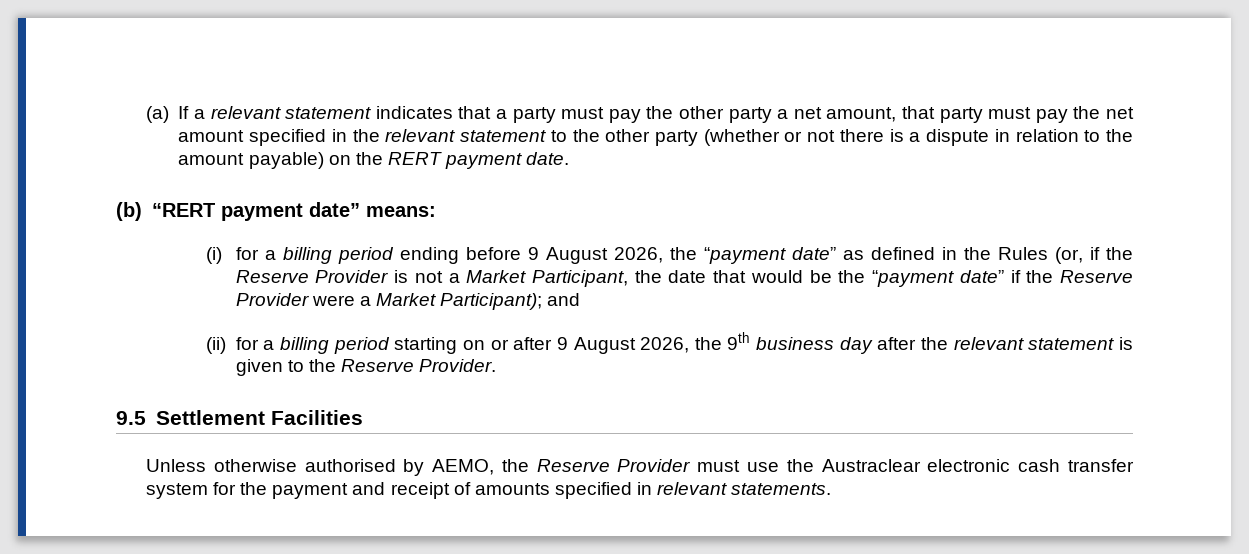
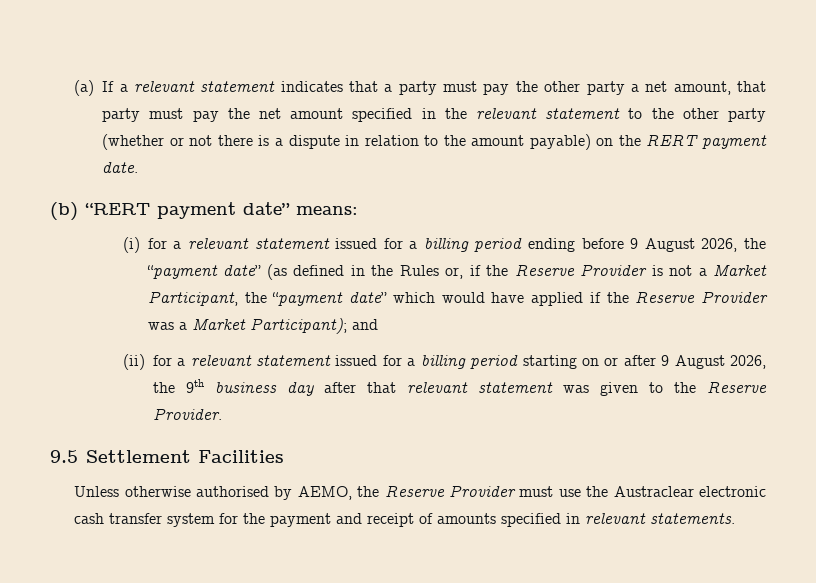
- (i) for a billing period ending before 9 August 2026, the “payment date” as defined in the Rules (or, if the Reserve Provider is not a Market Participant, the date that would be the “payment date” if the Reserve Provider were a Market Participant); and
+ (i) for a relevant statement issued for a billing period ending before 9 August 2026, the “payment date” (as defined in the Rules or, if the Reserve Provider is not a Market Participant, the “payment date” which would have applied if the Reserve Provider was a Market Participant); and
- (ii) for a billing period starting on or after 9 August 2026, the 9th business day after the relevant statement is given to the Reserve Provider.
+ (ii) for a relevant statement issued for a billing period starting on or after 9 August 2026, the 9th business day after that relevant statement was given to the Reserve Provider.

